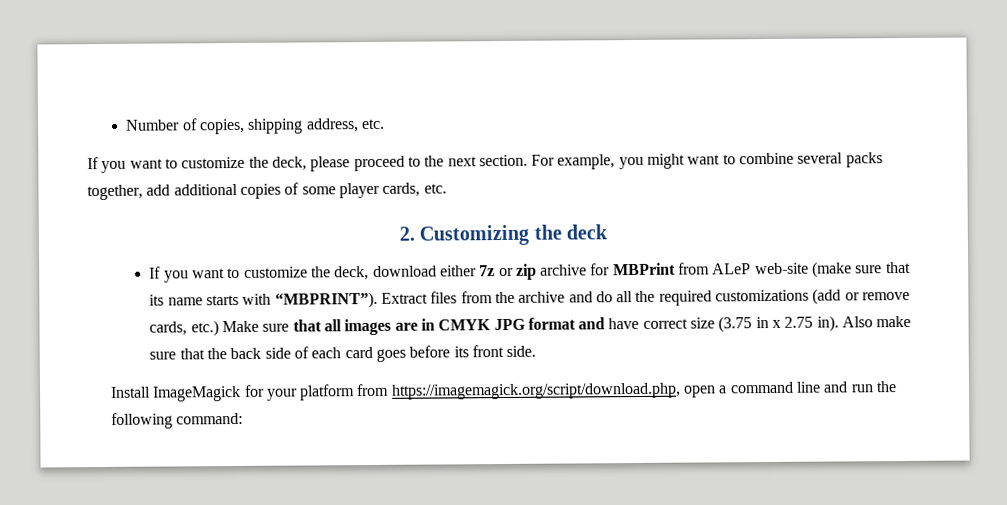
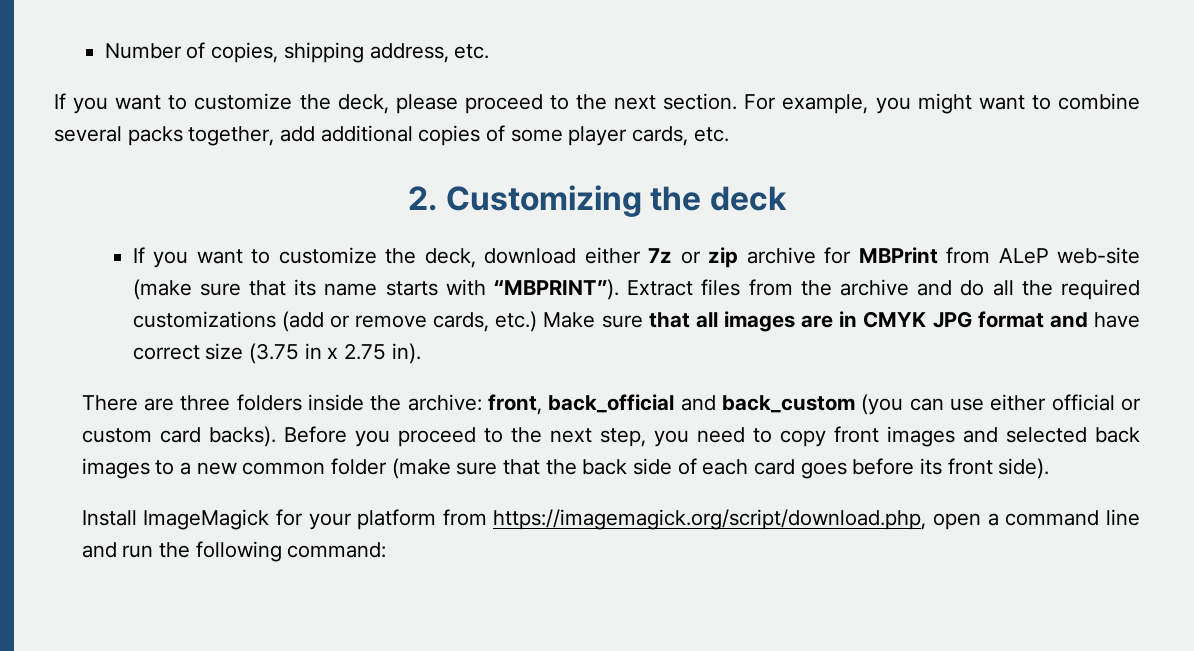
- Extract files from the archive and do all the required customizations (add or remove cards, etc.) Make sure that all images are in CMYK JPG format and have correct size (3.75 in x 2.75 in). Also make sure that the back side of each card goes before its front side.
+ Extract files from the archive and do all the required customizations (add or remove cards, etc.) Make sure that all images are in CMYK JPG format and have correct size (3.75 in x 2.75 in).
+ There are three folders inside the archive: front, back_official and back_custom (you can use either official or custom card backs). Before you proceed to the next step, you need to copy front images and selected back images to a new common folder (make sure that the back side of each card goes before its front side).

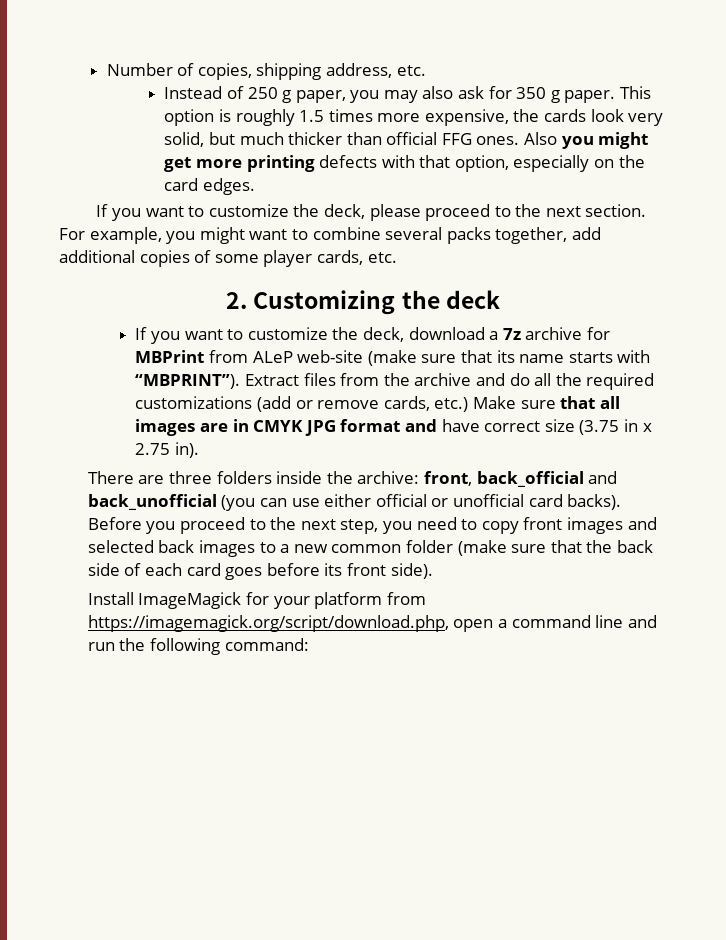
+ Instead of 250 g paper, you may also ask for 350 g paper. This option is roughly 1.5 times more expensive, the cards look very solid, but much thicker than official FFG ones. Also you might get more printing defects with that option, especially on the card edges.
- If you want to customize the deck, download either 7z or zip archive for MBPrint from ALeP web-site (make sure that its name starts with “MBPRINT”).
+ If you want to customize the deck, download a 7z archive for MBPrint from ALeP web-site (make sure that its name starts with “MBPRINT”).
- There are three folders inside the archive: front, back_official and back_custom (you can use either official or custom card backs).
+ There are three folders inside the archive: front, back_official and back_unofficial (you can use either official or unofficial card backs).

